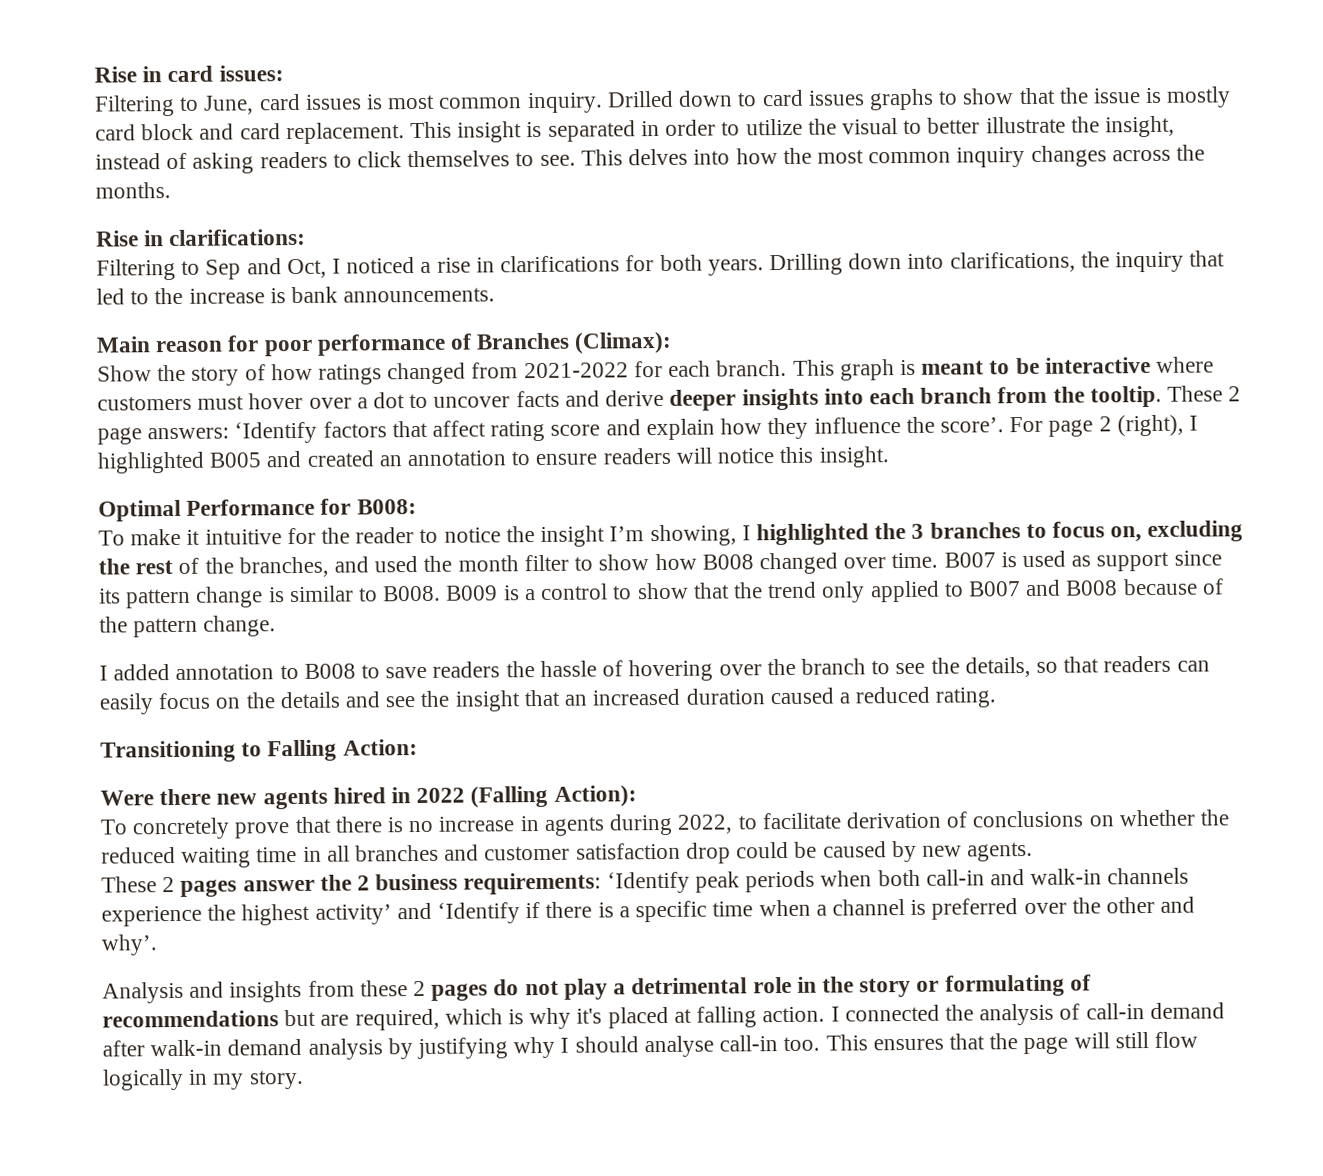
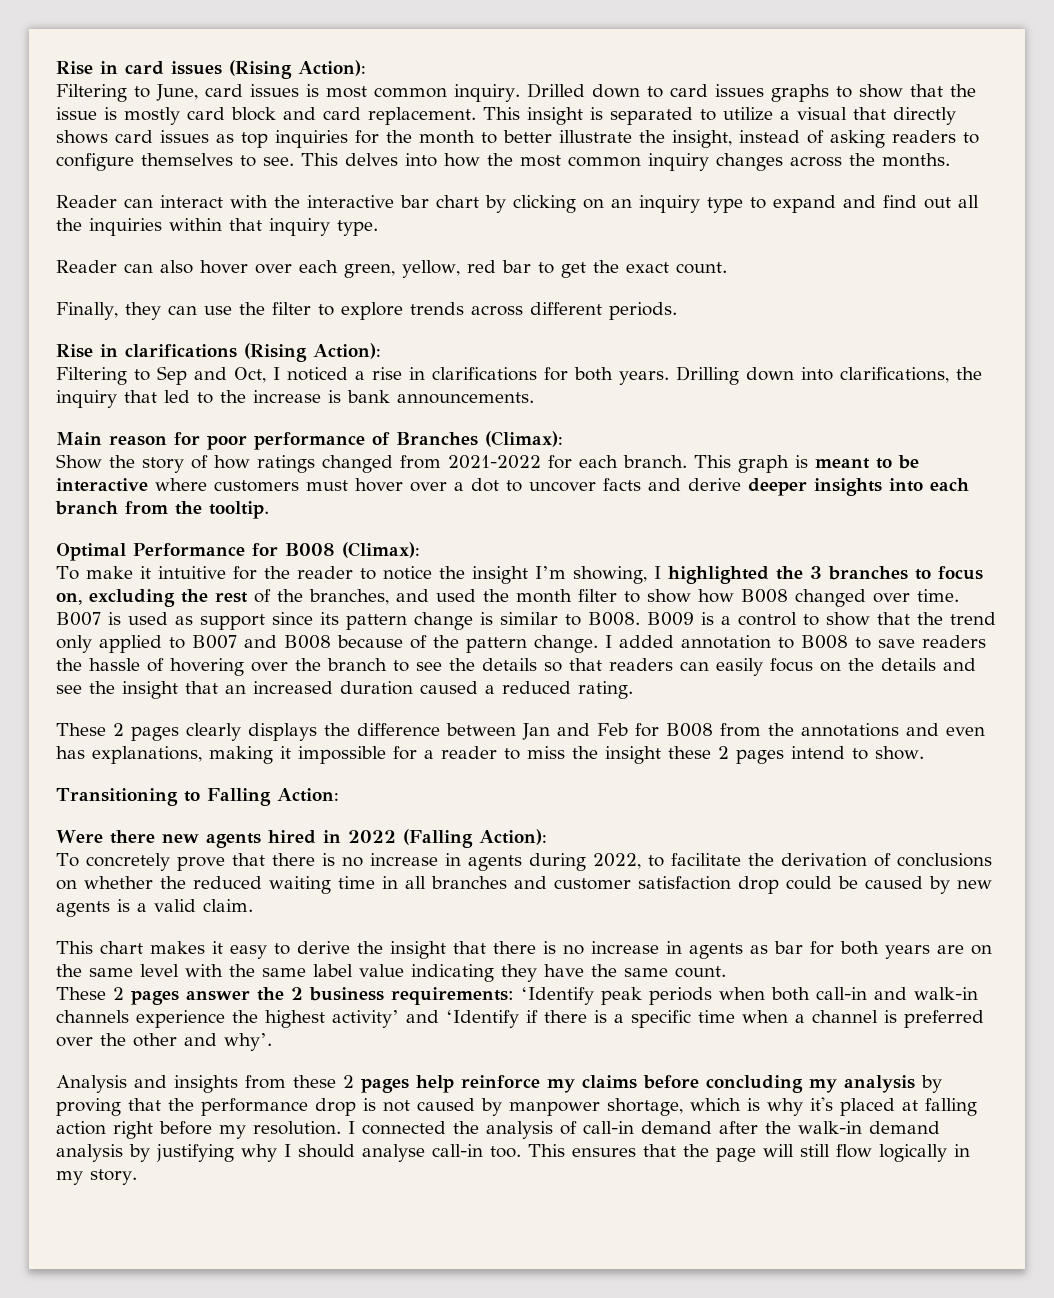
- Rise in card issues:
+ Rise in card issues (Rising Action):
- This insight is separated in order to utilize the visual to better illustrate the insight, instead of asking readers to click themselves to see.
+ This insight is separated to utilize a visual that directly shows card issues as top inquiries for the month to better illustrate the insight, instead of asking readers to configure themselves to see.
- Rise in clarifications:
+ Reader can interact with the interactive bar chart by clicking on an inquiry type to expand and find out all the inquiries within that inquiry type.
+ Reader can also hover over each green, yellow, red bar to get the exact count.
+ Finally, they can use the filter to explore trends across different periods.
+ Rise in clarifications (Rising Action):
- These 2 page answers: ‘Identify factors that affect rating score and explain how they influence the score’. For page 2 (right), I highlighted B005 and created an annotation to ensure readers will notice this insight.
- Optimal Performance for B008:
+ Optimal Performance for B008 (Climax):
- B009 is a control to show that the trend only applied to B007 and B008 because of the pattern change.
- I added annotation to B008 to save readers the hassle of hovering over the branch to see the details, so that readers can easily focus on the details and see the insight that an increased duration caused a reduced rating.
+ B009 is a control to show that the trend only applied to B007 and B008 because of the pattern change. I added annotation to B008 to save readers the hassle of hovering over the branch to see the details so that readers can easily focus on the details and see the insight that an increased duration caused a reduced rating.
+ These 2 pages clearly displays the difference between Jan and Feb for B008 from the annotations and even has explanations, making it impossible for a reader to miss the insight these 2 pages intend to show.
- To concretely prove that there is no increase in agents during 2022, to facilitate derivation of conclusions on whether the reduced waiting time in all branches and customer satisfaction drop could be caused by new agents.
+ To concretely prove that there is no increase in agents during 2022, to facilitate the derivation of conclusions on whether the reduced waiting time in all branches and customer satisfaction drop could be caused by new agents is a valid claim.
+ This chart makes it easy to derive the insight that there is no increase in agents as bar for both years are on the same level with the same label value indicating they have the same count.
- Analysis and insights from these 2 pages do not play a detrimental role in the story or formulating of recommendations but are required, which is why it's placed at falling action.
+ Analysis and insights from these 2 pages help reinforce my claims before concluding my analysis by proving that the performance drop is not caused by manpower shortage, which is why it's placed at falling action right before my resolution.
- I connected the analysis of call-in demand after walk-in demand analysis by justifying why I should analyse call-in too.
+ I connected the analysis of call-in demand after the walk-in demand analysis by justifying why I should analyse call-in too.

